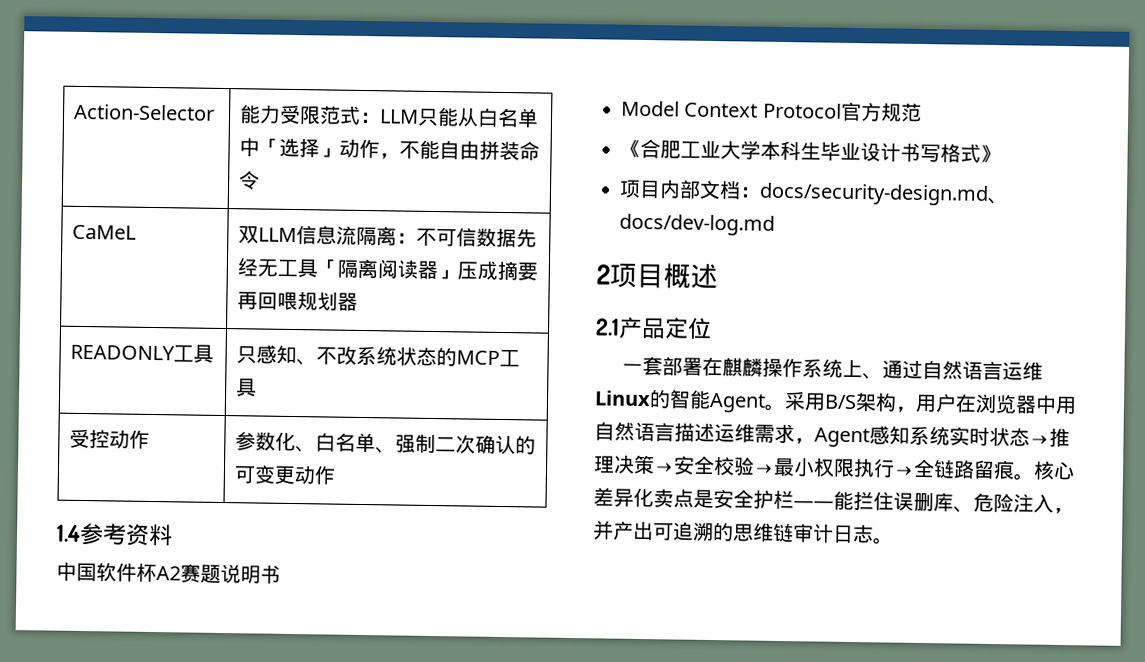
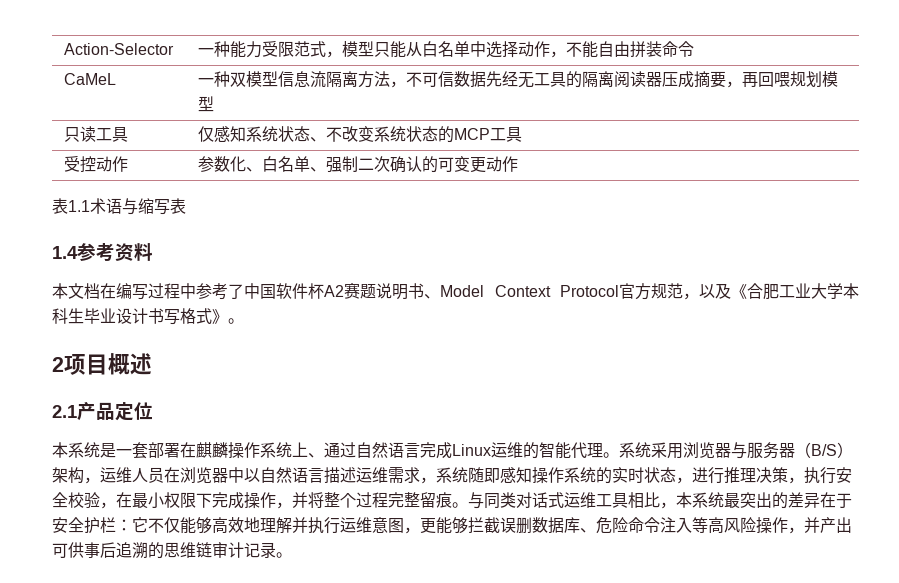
- Action-Selector | 能力受限范式：LLM只能从白名单中「选择」动作，不能自由拼装命令
+ Action-Selector | 一种能力受限范式，模型只能从白名单中选择动作，不能自由拼装命令
- CaMeL | 双LLM信息流隔离：不可信数据先经无工具「隔离阅读器」压成摘要再回喂规划器
- READONLY工具 | 只感知、不改系统状态的MCP工具
+ CaMeL | 一种双模型信息流隔离方法，不可信数据先经无工具的隔离阅读器压成摘要，再回喂规划模型
+ 只读工具 | 仅感知系统状态、不改变系统状态的MCP工具
+ 表1.1术语与缩写表
- 中国软件杯A2赛题说明书
- Model Context Protocol官方规范
- 《合肥工业大学本科生毕业设计书写格式》
- 项目内部文档：docs/security-design.md、docs/dev-log.md
+ 本文档在编写过程中参考了中国软件杯A2赛题说明书、Model Context Protocol官方规范，以及《合肥工业大学本科生毕业设计书写格式》。
- 一套部署在麒麟操作系统上、通过自然语言运维Linux的智能Agent。采用B/S架构，用户在浏览器中用自然语言描述运维需求，Agent感知系统实时状态→推理决策→安全校验→最小权限执行→全链路留痕。核心差异化卖点是安全护栏——能拦住误删库、危险注入，并产出可追溯的思维链审计日志。
+ 本系统是一套部署在麒麟操作系统上、通过自然语言完成Linux运维的智能代理。系统采用浏览器与服务器（B/S）架构，运维人员在浏览器中以自然语言描述运维需求，系统随即感知操作系统的实时状态，进行推理决策，执行安全校验，在最小权限下完成操作，并将整个过程完整留痕。与同类对话式运维工具相比，本系统最突出的差异在于安全护栏：它不仅能够高效地理解并执行运维意图，更能够拦截误删数据库、危险命令注入等高风险操作，并产出可供事后追溯的思维链审计记录。

